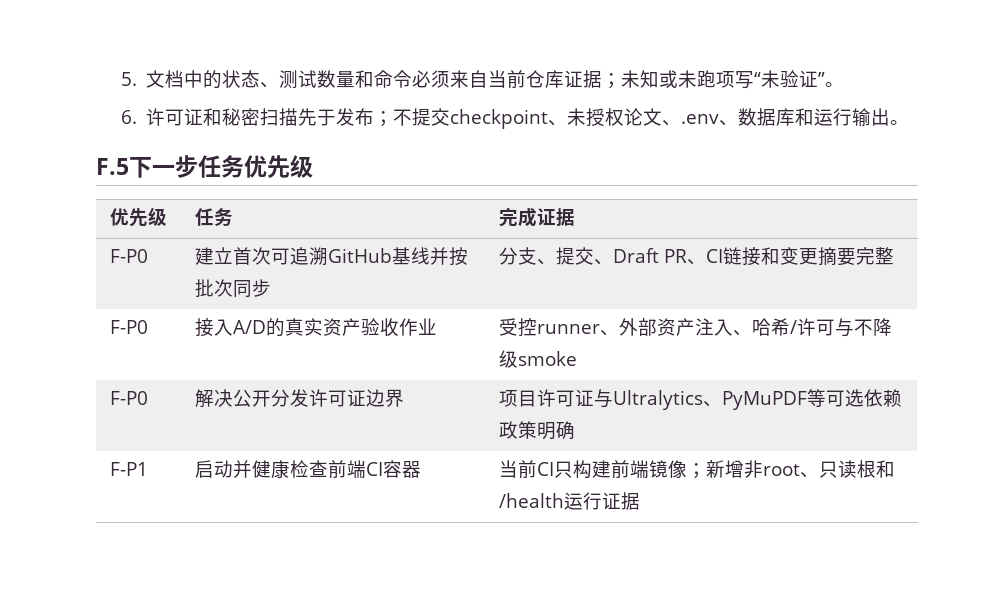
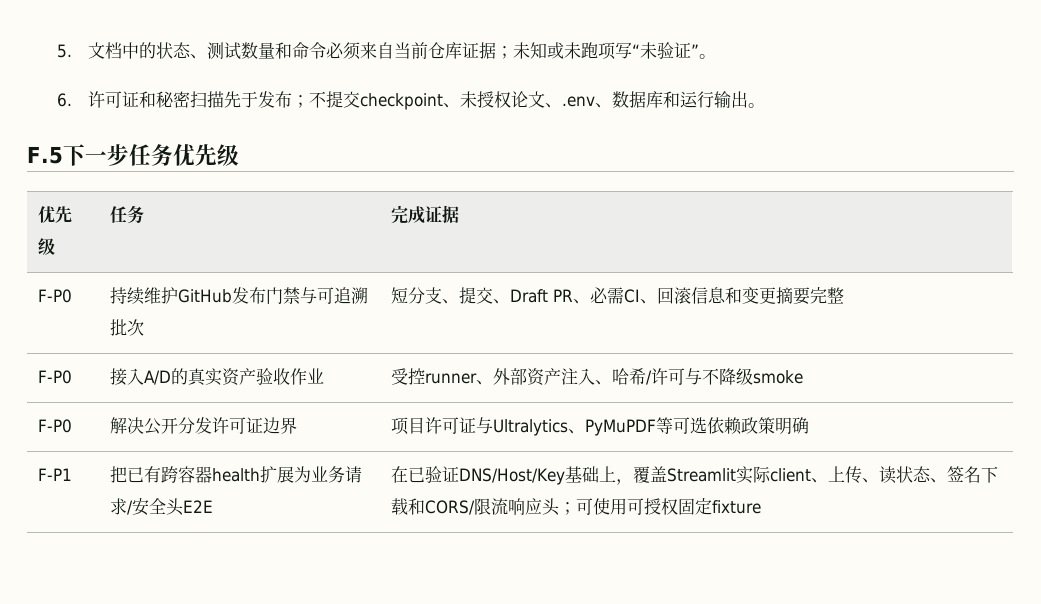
- F-P0 | 建立首次可追溯GitHub基线并按批次同步 | 分支、提交、Draft PR、CI链接和变更摘要完整
+ F-P0 | 持续维护GitHub发布门禁与可追溯批次 | 短分支、提交、Draft PR、必需CI、回滚信息和变更摘要完整
- F-P1 | 启动并健康检查前端CI容器 | 当前CI只构建前端镜像；新增非root、只读根和/health运行证据
+ F-P1 | 把已有跨容器health扩展为业务请求/安全头E2E | 在已验证DNS/Host/Key基础上，覆盖Streamlit实际client、上传、读状态、签名下载和CORS/限流响应头；可使用可授权固定fixture

